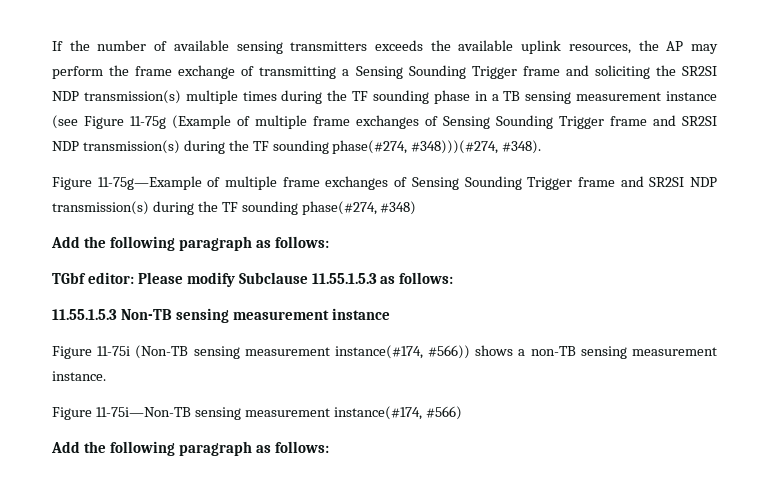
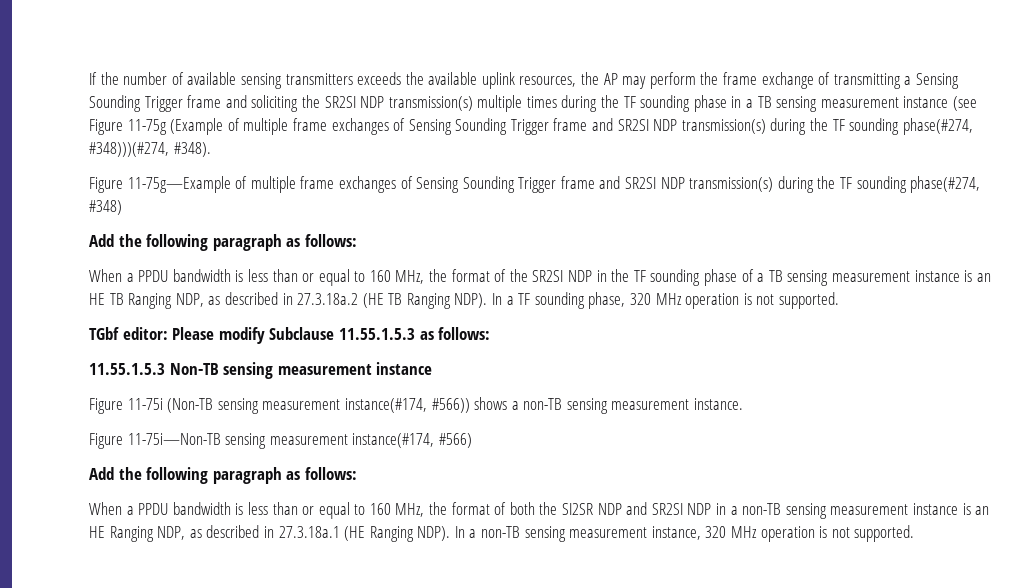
+ When a PPDU bandwidth is less than or equal to 160 MHz, the format of the SR2SI NDP in the TF sounding phase of a TB sensing measurement instance is an HE TB Ranging NDP, as described in 27.3.18a.2 (HE TB Ranging NDP). In a TF sounding phase, 320 MHz operation is not supported.
+ When a PPDU bandwidth is less than or equal to 160 MHz, the format of both the SI2SR NDP and SR2SI NDP in a non-TB sensing measurement instance is an HE Ranging NDP, as described in 27.3.18a.1 (HE Ranging NDP). In a non-TB sensing measurement instance, 320 MHz operation is not supported.

